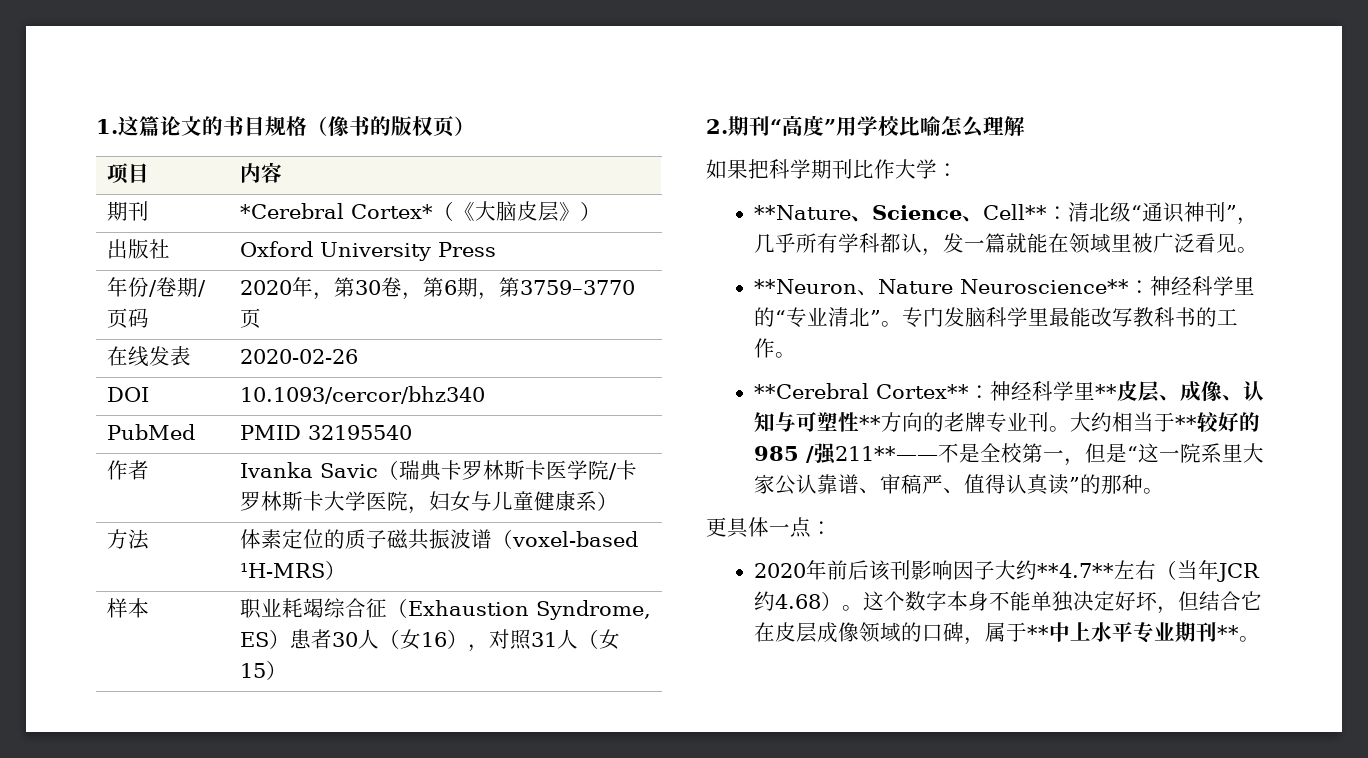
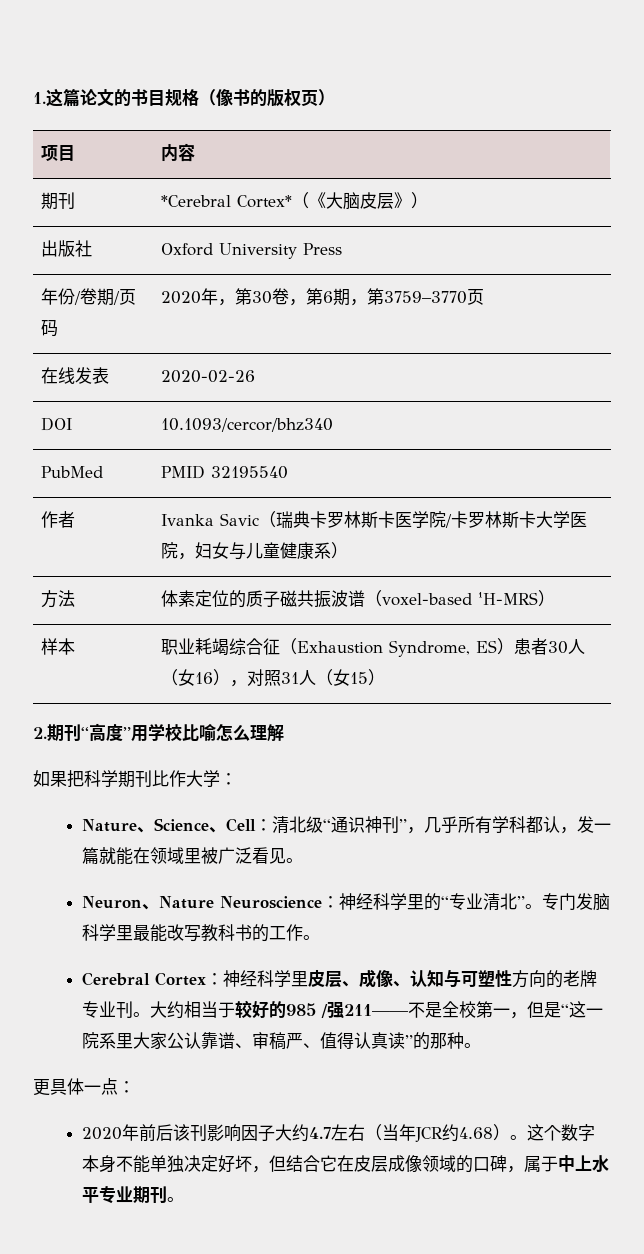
- **Nature、Science、Cell**：清北级“通识神刊”，几乎所有学科都认，发一篇就能在领域里被广泛看见。
+ Nature、Science、Cell：清北级“通识神刊”，几乎所有学科都认，发一篇就能在领域里被广泛看见。
- **Neuron、Nature Neuroscience**：神经科学里的“专业清北”。
+ Neuron、Nature Neuroscience：神经科学里的“专业清北”。
- **Cerebral Cortex**：神经科学里**皮层、成像、认知与可塑性**方向的老牌专业刊。
+ Cerebral Cortex：神经科学里皮层、成像、认知与可塑性方向的老牌专业刊。
- 大约相当于**较好的985 /强211**——不是全校第一，但是“这一院系里大家公认靠谱、审稿严、值得认真读”的那种。
+ 大约相当于较好的985 /强211——不是全校第一，但是“这一院系里大家公认靠谱、审稿严、值得认真读”的那种。
- 2020年前后该刊影响因子大约**4.7**左右（当年JCR约4.68）。
+ 2020年前后该刊影响因子大约4.7左右（当年JCR约4.68）。
- 这个数字本身不能单独决定好坏，但结合它在皮层成像领域的口碑，属于**中上水平专业期刊**。
+ 这个数字本身不能单独决定好坏，但结合它在皮层成像领域的口碑，属于中上水平专业期刊。

